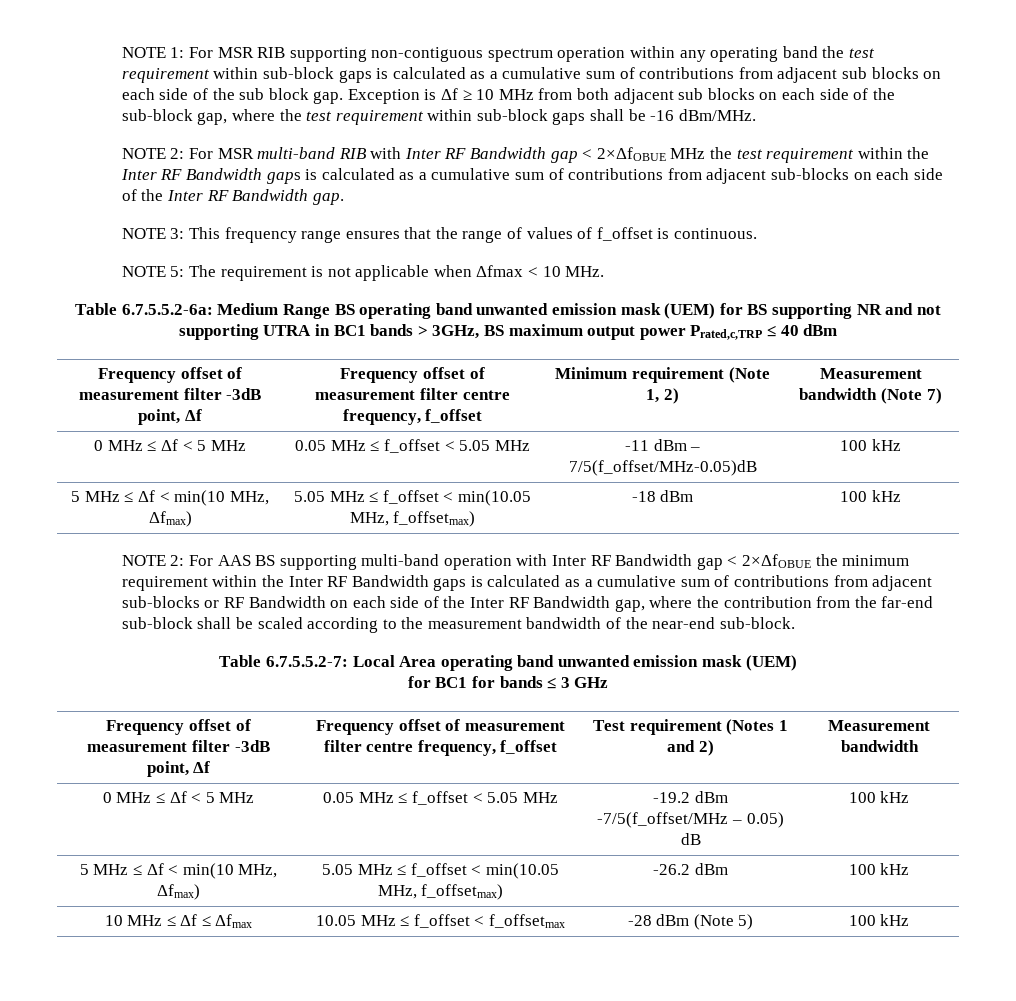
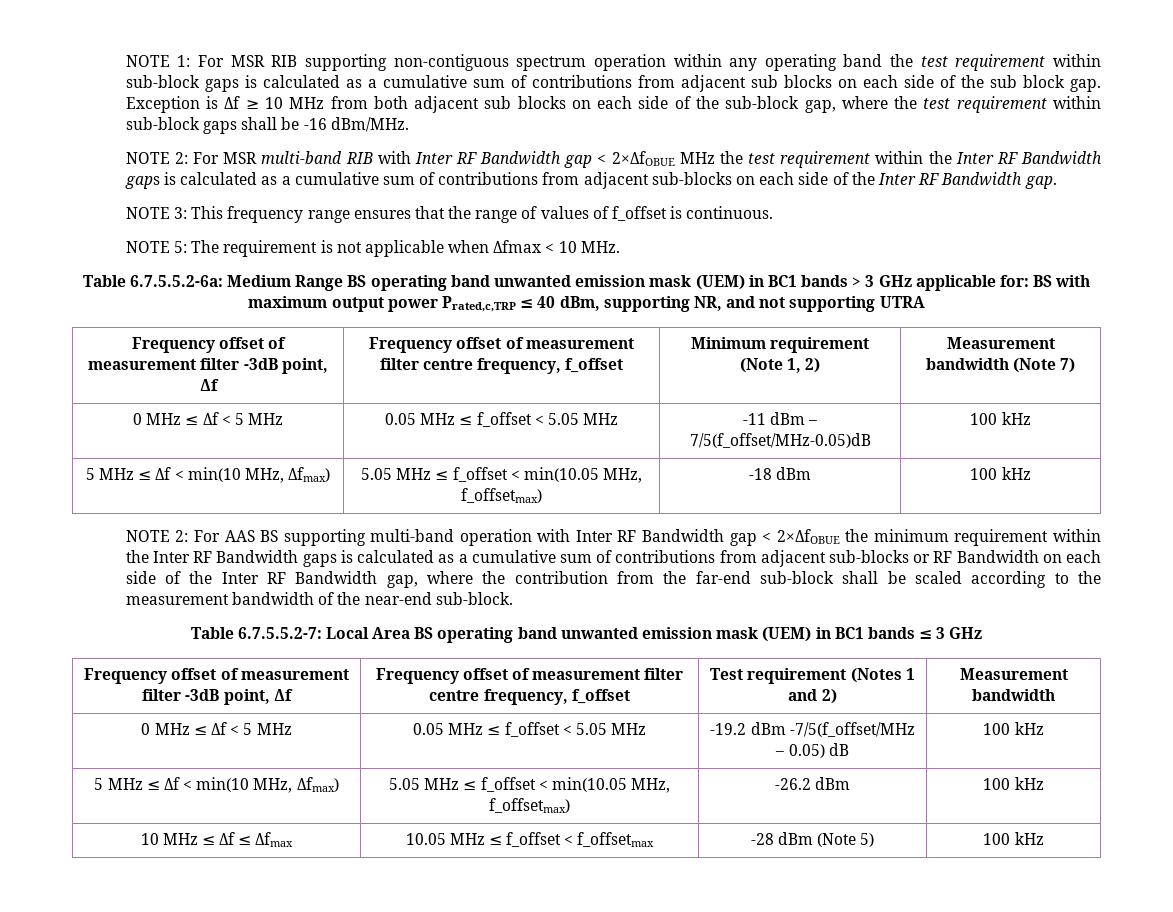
- Table 6.7.5.5.2-6a: Medium Range BS operating band unwanted emission mask (UEM) for BS supporting NR and not supporting UTRA in BC1 bands > 3GHz, BS maximum output power Prated,c,TRP ≤ 40 dBm
+ Table 6.7.5.5.2-6a: Medium Range BS operating band unwanted emission mask (UEM) in BC1 bands > 3 GHz applicable for: BS with maximum output power Prated,c,TRP ≤ 40 dBm, supporting NR, and not supporting UTRA
- Table 6.7.5.5.2-7: Local Area operating band unwanted emission mask (UEM)
- for BC1 for bands ≤ 3 GHz
+ Table 6.7.5.5.2-7: Local Area BS operating band unwanted emission mask (UEM) in BC1 bands ≤ 3 GHz

